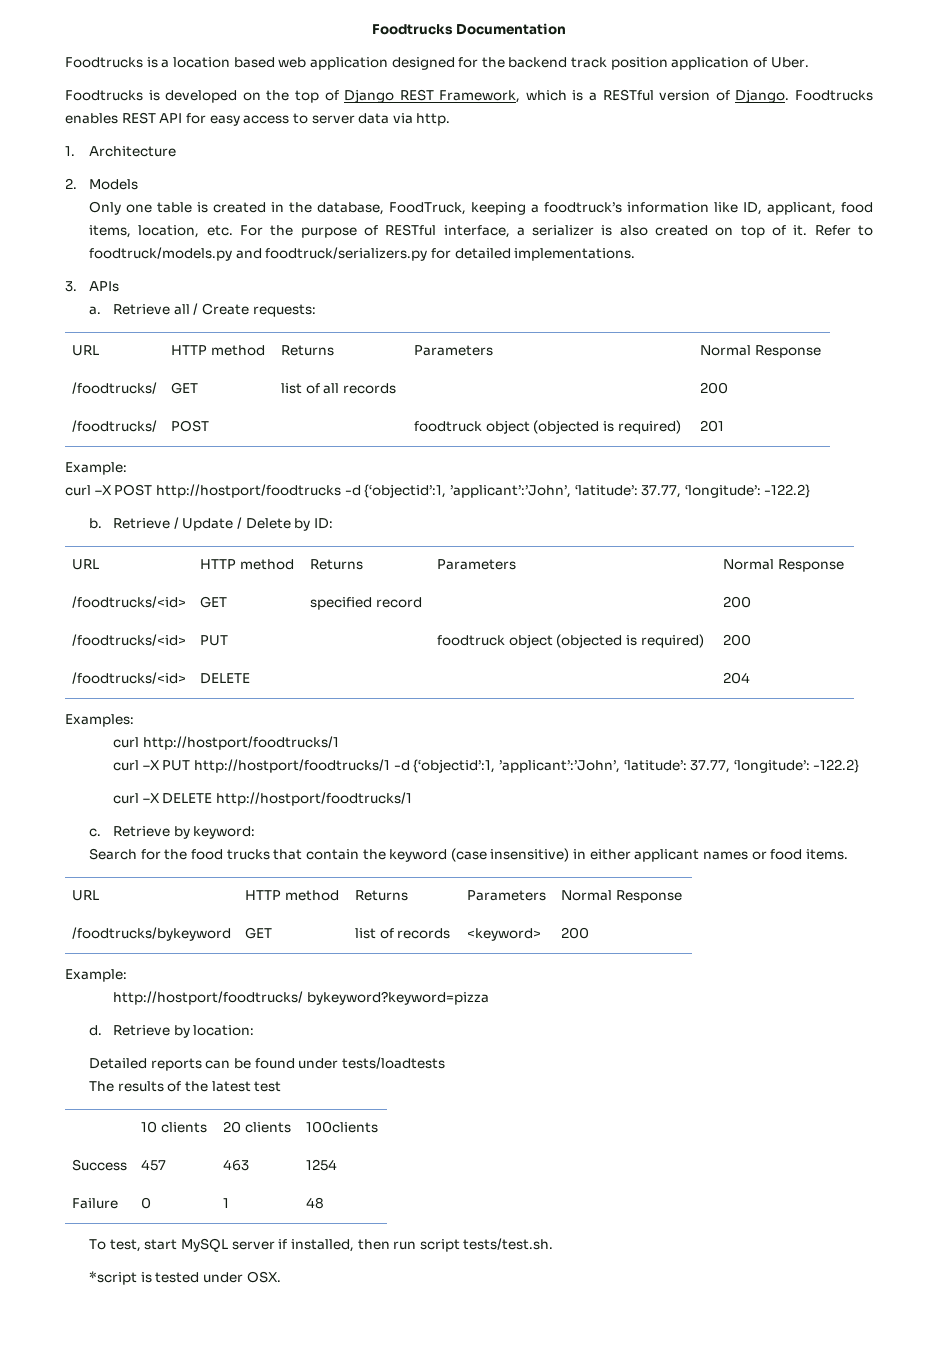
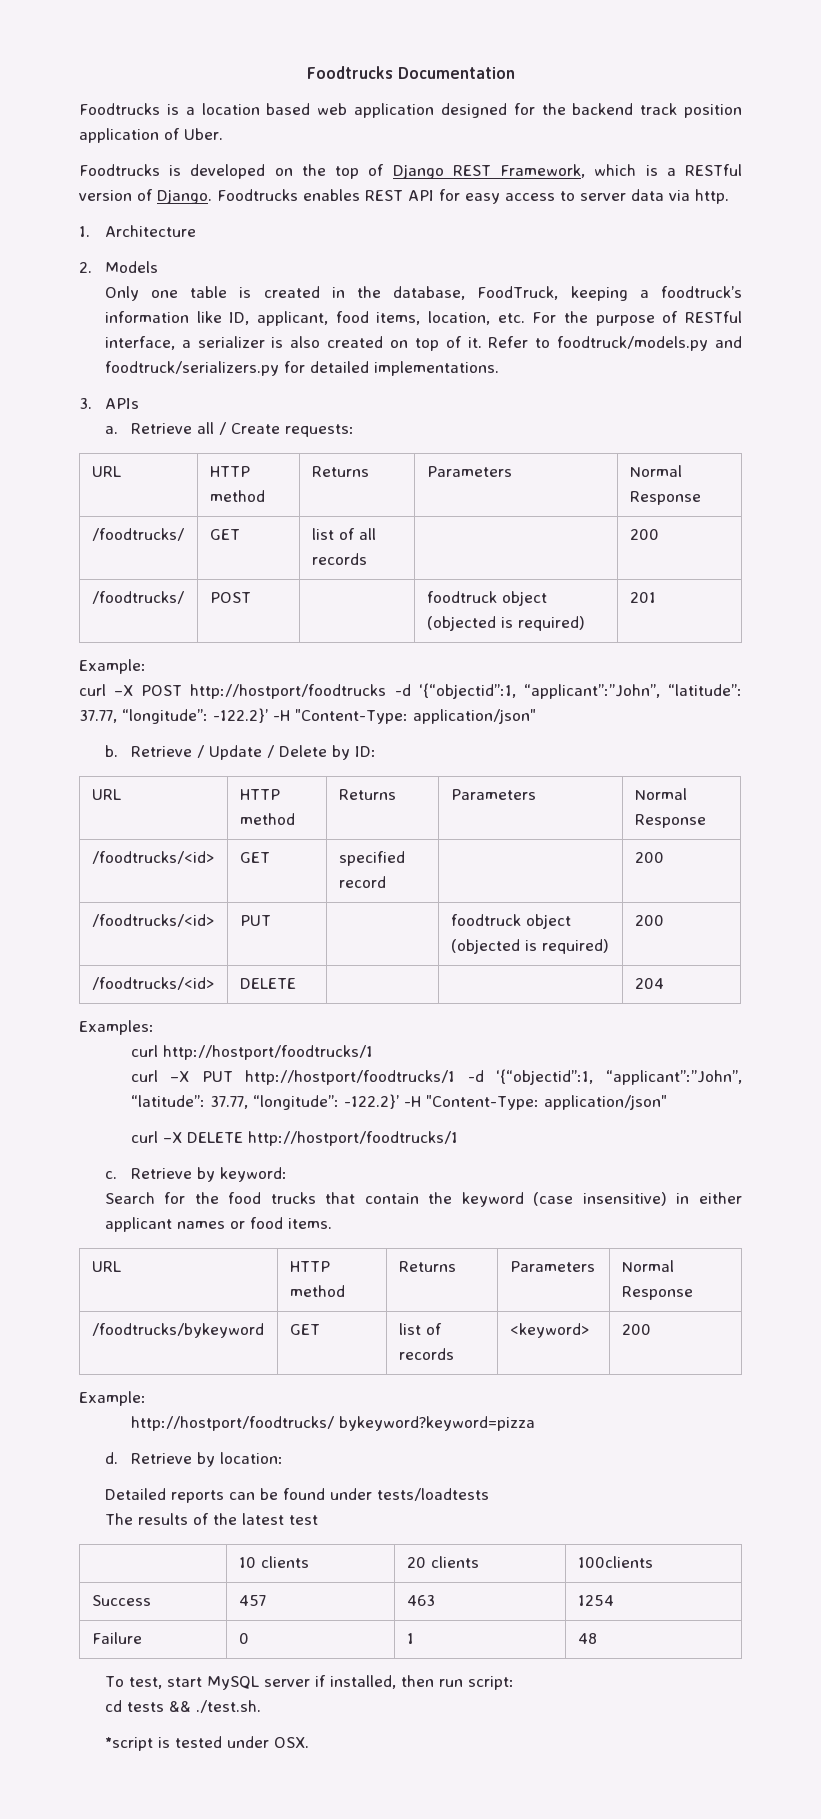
- curl –X POST http://hostport/foodtrucks -d {‘objectid’:1, ’applicant’:’John’, ‘latitude’: 37.77, ‘longitude’: -122.2}
+ curl –X POST http://hostport/foodtrucks -d ‘{“objectid”:1, “applicant”:”John”, “latitude”: 37.77, “longitude”: -122.2}’ -H "Content-Type: application/json"
- curl –X PUT http://hostport/foodtrucks/1 -d {‘objectid’:1, ’applicant’:’John’, ‘latitude’: 37.77, ‘longitude’: -122.2}
+ curl –X PUT http://hostport/foodtrucks/1 -d ‘{“objectid”:1, “applicant”:”John”, “latitude”: 37.77, “longitude”: -122.2}’ -H "Content-Type: application/json"
- To test, start MySQL server if installed, then run script tests/test.sh.
+ To test, start MySQL server if installed, then run script:
+ cd tests && ./test.sh.

